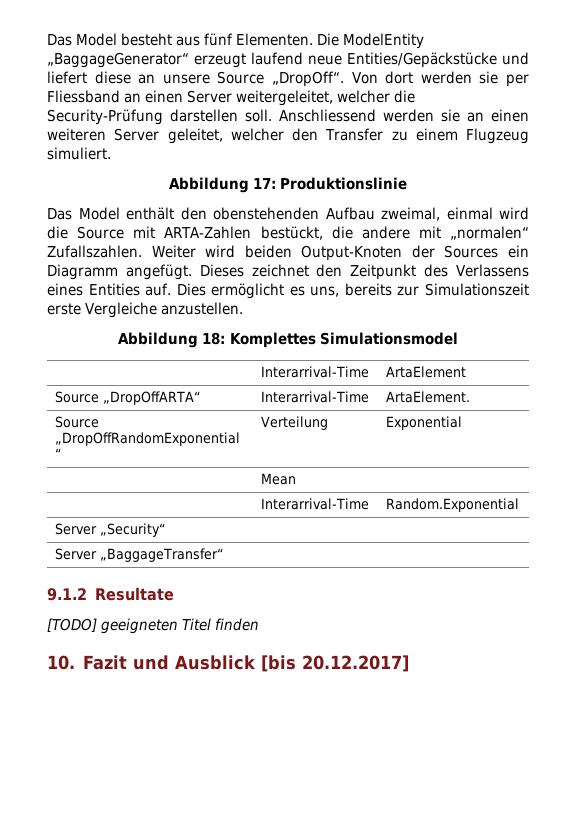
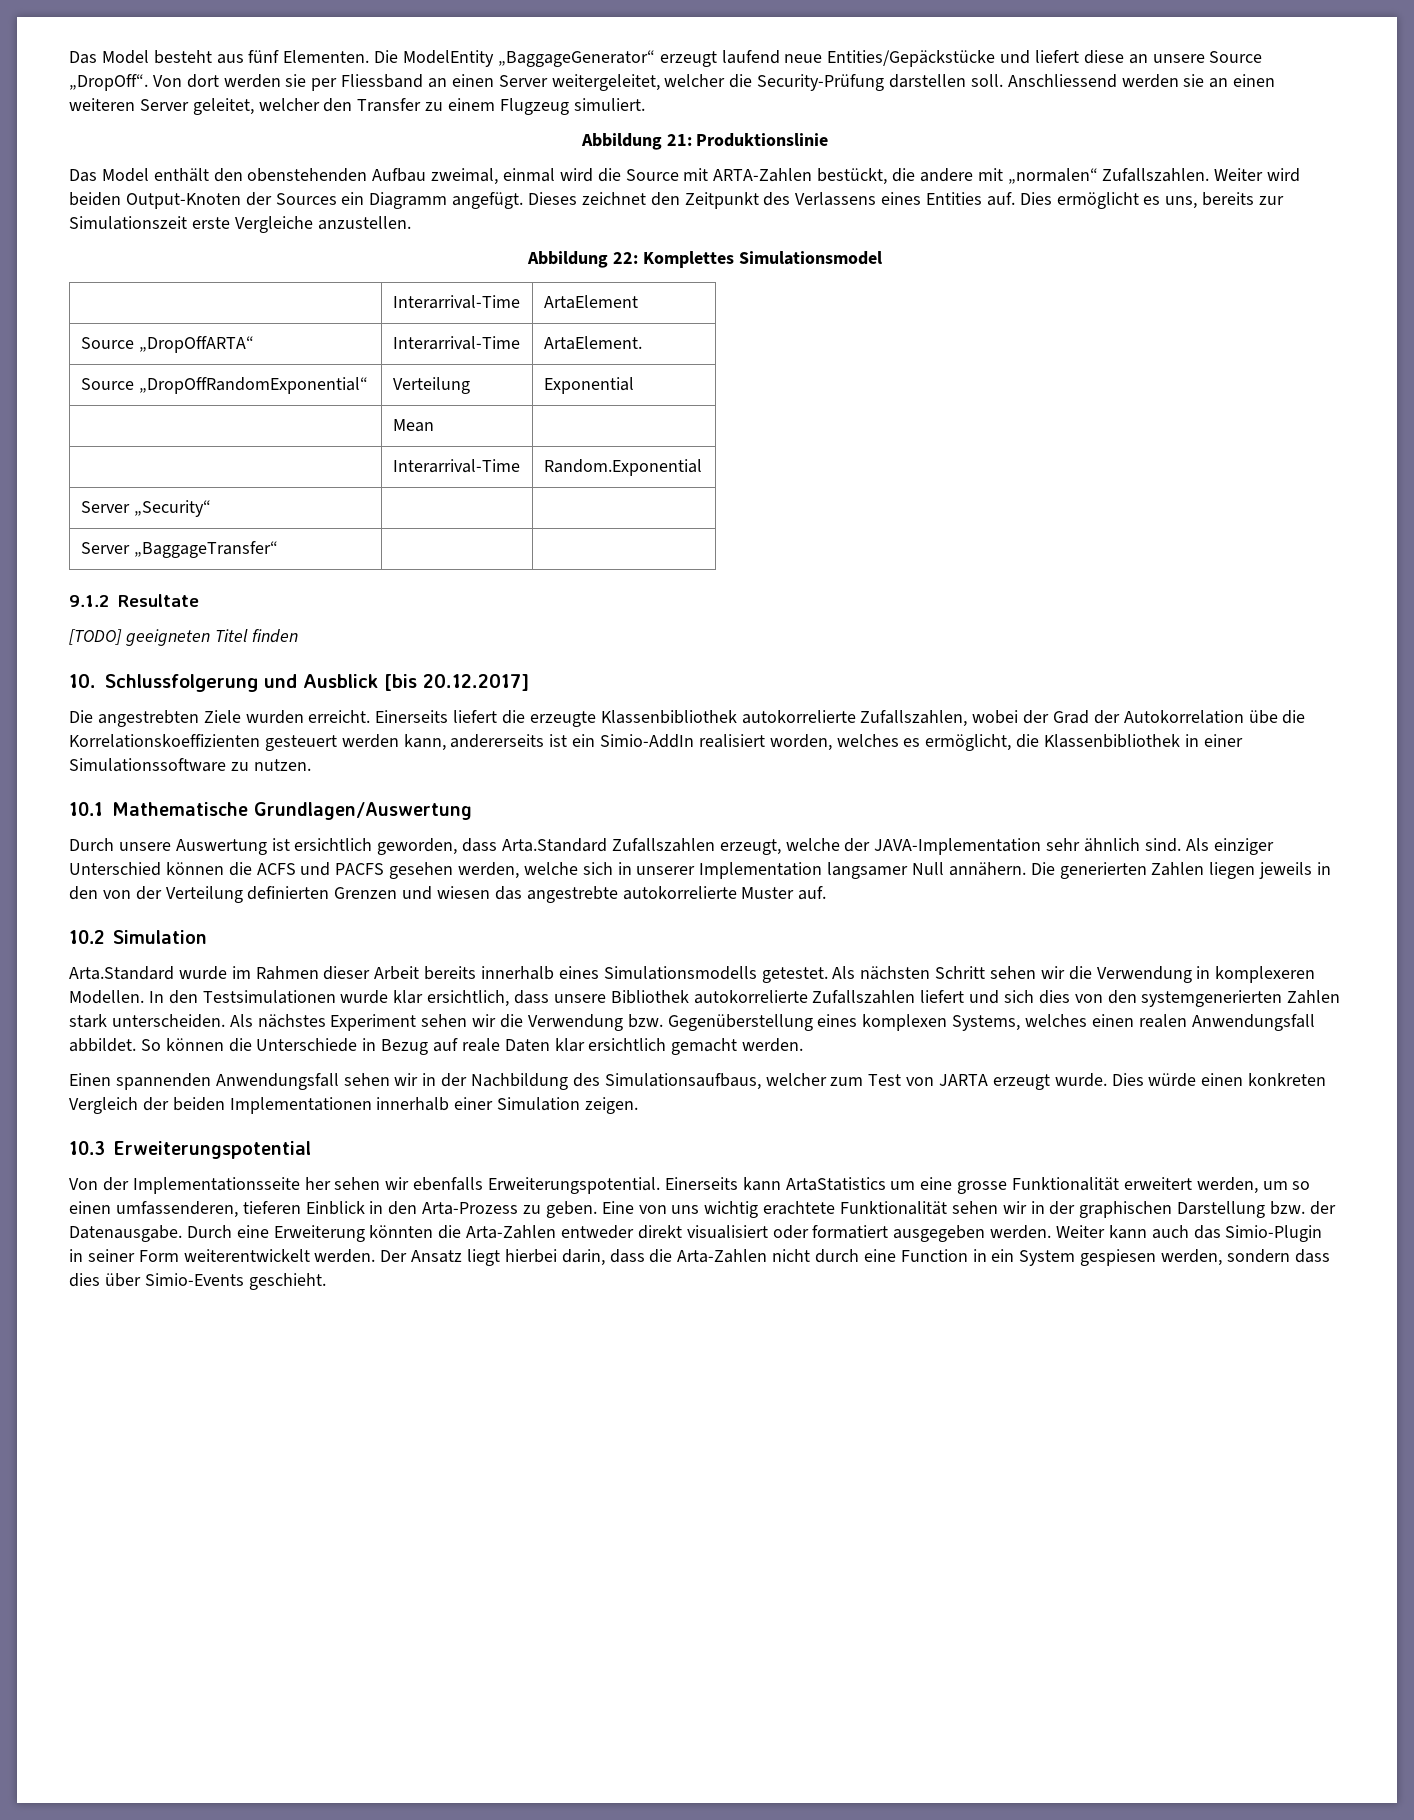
- Abbildung 17: Produktionslinie
+ Abbildung 21: Produktionslinie
- Abbildung 18: Komplettes Simulationsmodel
+ Abbildung 22: Komplettes Simulationsmodel
- 10. Fazit und Ausblick [bis 20.12.2017]
+ 10. Schlussfolgerung und Ausblick [bis 20.12.2017]
+ Die angestrebten Ziele wurden erreicht. Einerseits liefert die erzeugte Klassenbibliothek autokorrelierte Zufallszahlen, wobei der Grad der Autokorrelation übe die Korrelationskoeffizienten gesteuert werden kann, andererseits ist ein Simio-AddIn realisiert worden, welches es ermöglicht, die Klassenbibliothek in einer Simulationssoftware zu nutzen.
+ 10.1 Mathematische Grundlagen/Auswertung
+ Durch unsere Auswertung ist ersichtlich geworden, dass Arta.Standard Zufallszahlen erzeugt, welche der JAVA-Implementation sehr ähnlich sind. Als einziger Unterschied können die ACFS und PACFS gesehen werden, welche sich in unserer Implementation langsamer Null annähern. Die generierten Zahlen liegen jeweils in den von der Verteilung definierten Grenzen und wiesen das angestrebte autokorrelierte Muster auf.
+ 10.2 Simulation
+ Arta.Standard wurde im Rahmen dieser Arbeit bereits innerhalb eines Simulationsmodells getestet. Als nächsten Schritt sehen wir die Verwendung in komplexeren Modellen. In den Testsimulationen wurde klar ersichtlich, dass unsere Bibliothek autokorrelierte Zufallszahlen liefert und sich dies von den systemgenerierten Zahlen stark unterscheiden. Als nächstes Experiment sehen wir die Verwendung bzw. Gegenüberstellung eines komplexen Systems, welches einen realen Anwendungsfall abbildet. So können die Unterschiede in Bezug auf reale Daten klar ersichtlich gemacht werden.
+ Einen spannenden Anwendungsfall sehen wir in der Nachbildung des Simulationsaufbaus, welcher zum Test von JARTA erzeugt wurde. Dies würde einen konkreten Vergleich der beiden Implementationen innerhalb einer Simulation zeigen.
+ 10.3 Erweiterungspotential
+ Von der Implementationsseite her sehen wir ebenfalls Erweiterungspotential. Einerseits kann ArtaStatistics um eine grosse Funktionalität erweitert werden, um so einen umfassenderen, tieferen Einblick in den Arta-Prozess zu geben. Eine von uns wichtig erachtete Funktionalität sehen wir in der graphischen Darstellung bzw. der Datenausgabe. Durch eine Erweiterung könnten die Arta-Zahlen entweder direkt visualisiert oder formatiert ausgegeben werden. Weiter kann auch das Simio-Plugin in seiner Form weiterentwickelt werden. Der Ansatz liegt hierbei darin, dass die Arta-Zahlen nicht durch eine Function in ein System gespiesen werden, sondern dass dies über Simio-Events geschieht.

